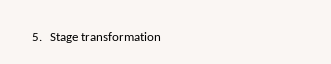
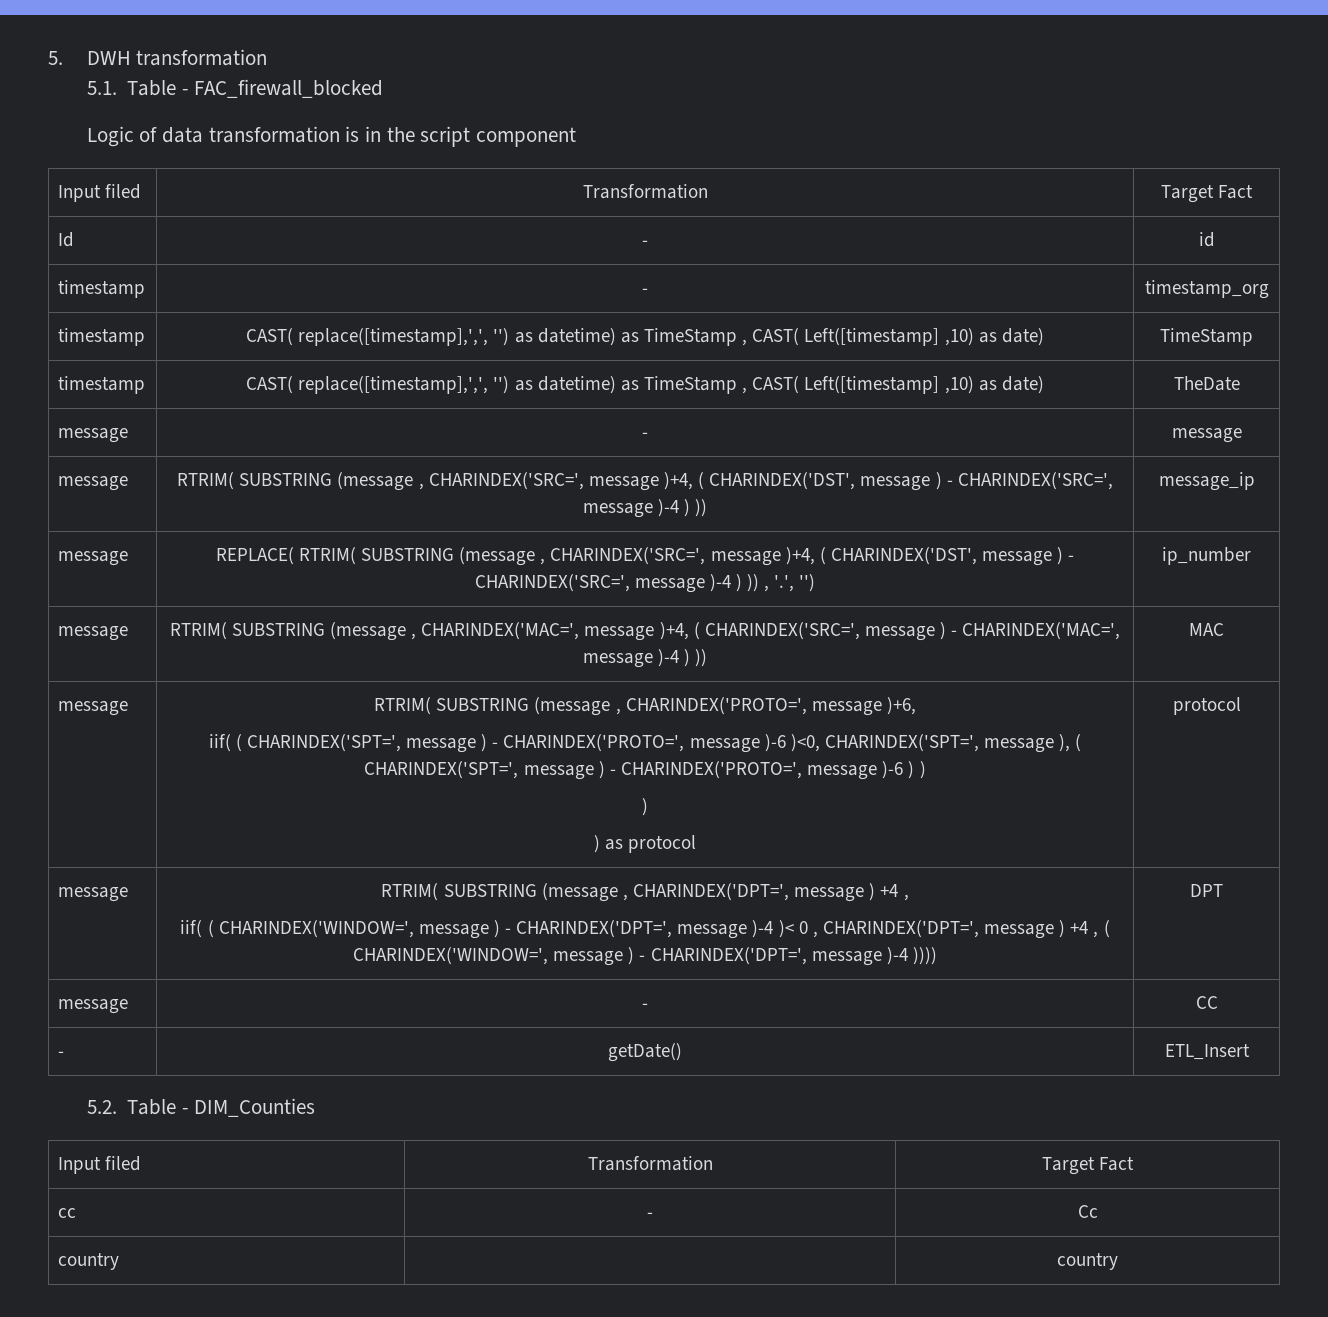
- 5. Stage transformation
+ 5. DWH transformation
+ 5.1. Table - FAC_firewall_blocked
+ Logic of data transformation is in the script component
+ Input filed | Transformation | Target Fact
+ Id | - | id
+ timestamp | - | timestamp_org
+ timestamp | CAST( replace([timestamp],',', '') as datetime) as TimeStamp , CAST( Left([timestamp] ,10) as date) | TimeStamp
+ timestamp | CAST( replace([timestamp],',', '') as datetime) as TimeStamp , CAST( Left([timestamp] ,10) as date) | TheDate
+ message | - | message
+ message | RTRIM( SUBSTRING (message , CHARINDEX('SRC=', message )+4, ( CHARINDEX('DST', message ) - CHARINDEX('SRC=', message )-4 ) )) | message_ip
+ message | REPLACE( RTRIM( SUBSTRING (message , CHARINDEX('SRC=', message )+4, ( CHARINDEX('DST', message ) - CHARINDEX('SRC=', message )-4 ) )) , '.', '') | ip_number
+ message | RTRIM( SUBSTRING (message , CHARINDEX('MAC=', message )+4, ( CHARINDEX('SRC=', message ) - CHARINDEX('MAC=', message )-4 ) )) | MAC
+ message | RTRIM( SUBSTRING (message , CHARINDEX('PROTO=', message )+6,
+ iif( ( CHARINDEX('SPT=', message ) - CHARINDEX('PROTO=', message )-6 )<0, CHARINDEX('SPT=', message ), ( CHARINDEX('SPT=', message ) - CHARINDEX('PROTO=', message )-6 ) )
+ )
+ ) as protocol | protocol
+ message | RTRIM( SUBSTRING (message , CHARINDEX('DPT=', message ) +4 ,
+ iif( ( CHARINDEX('WINDOW=', message ) - CHARINDEX('DPT=', message )-4 )< 0 , CHARINDEX('DPT=', message ) +4 , ( CHARINDEX('WINDOW=', message ) - CHARINDEX('DPT=', message )-4 )))) | DPT
+ message | - | CC
+ - | getDate() | ETL_Insert
+ 5.2. Table - DIM_Counties
+ Input filed | Transformation | Target Fact
+ cc | - | Cc
+ country | | country

